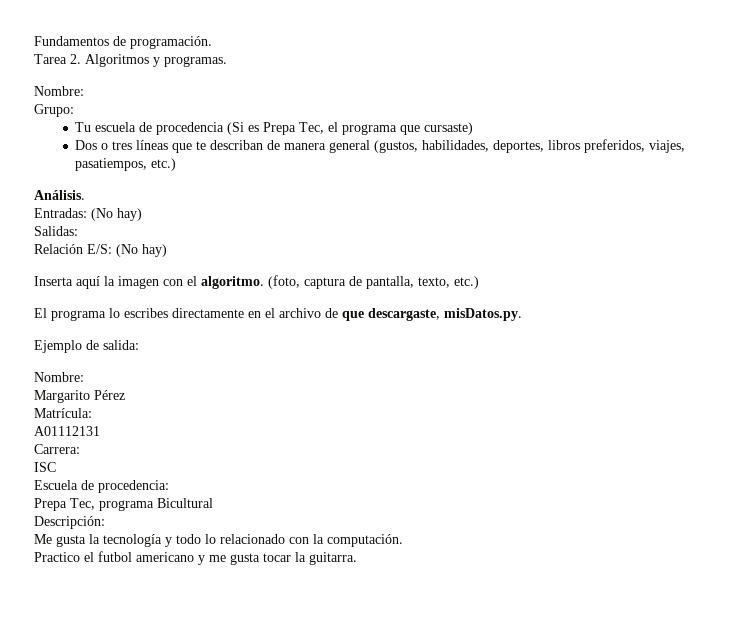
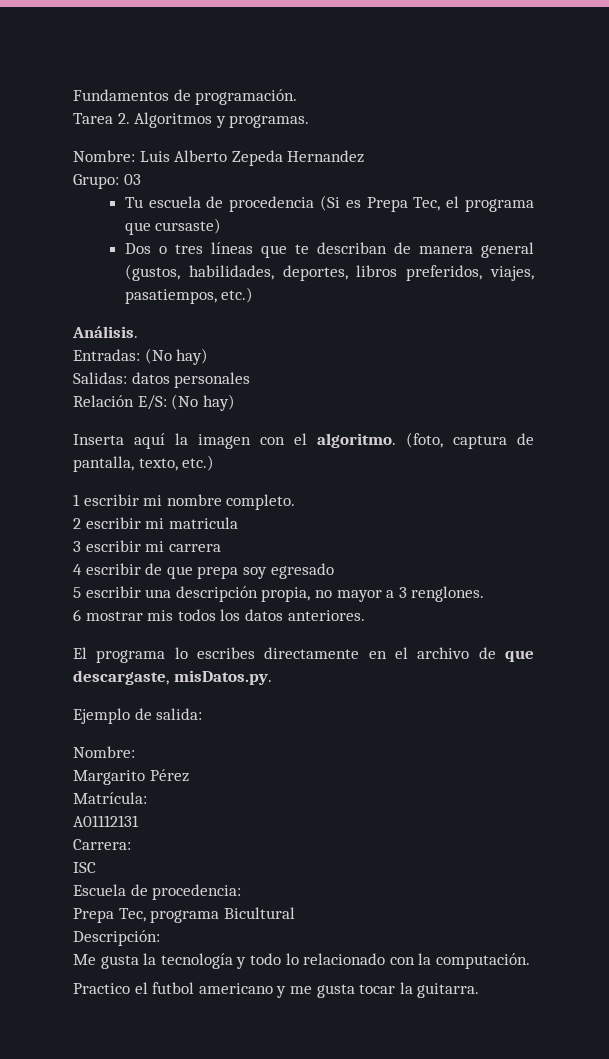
  Tarea 2. Algoritmos y programas.
- Nombre:
+ Nombre: Luis Alberto Zepeda Hernandez
- Grupo:
+ Grupo: 03
- Salidas:
+ Salidas: datos personales
+ 1 escribir mi nombre completo.
+ 2 escribir mi matricula
+ 3 escribir mi carrera
+ 4 escribir de que prepa soy egresado
+ 5 escribir una descripción propia, no mayor a 3 renglones.
+ 6 mostrar mis todos los datos anteriores.

